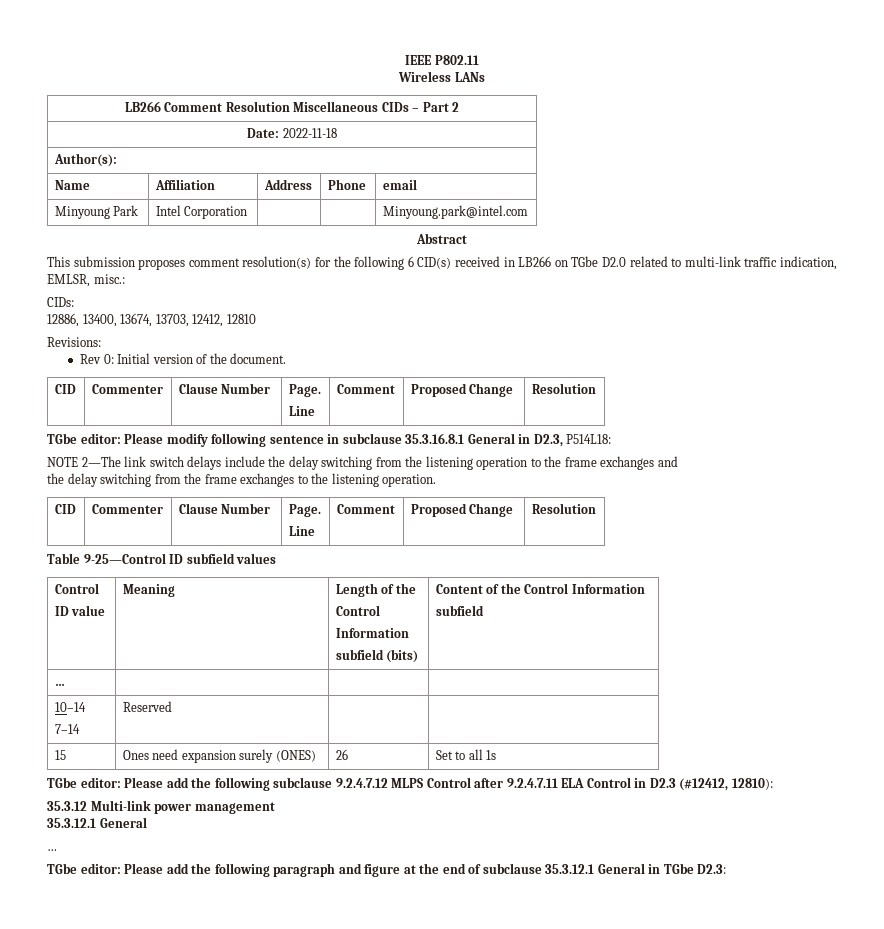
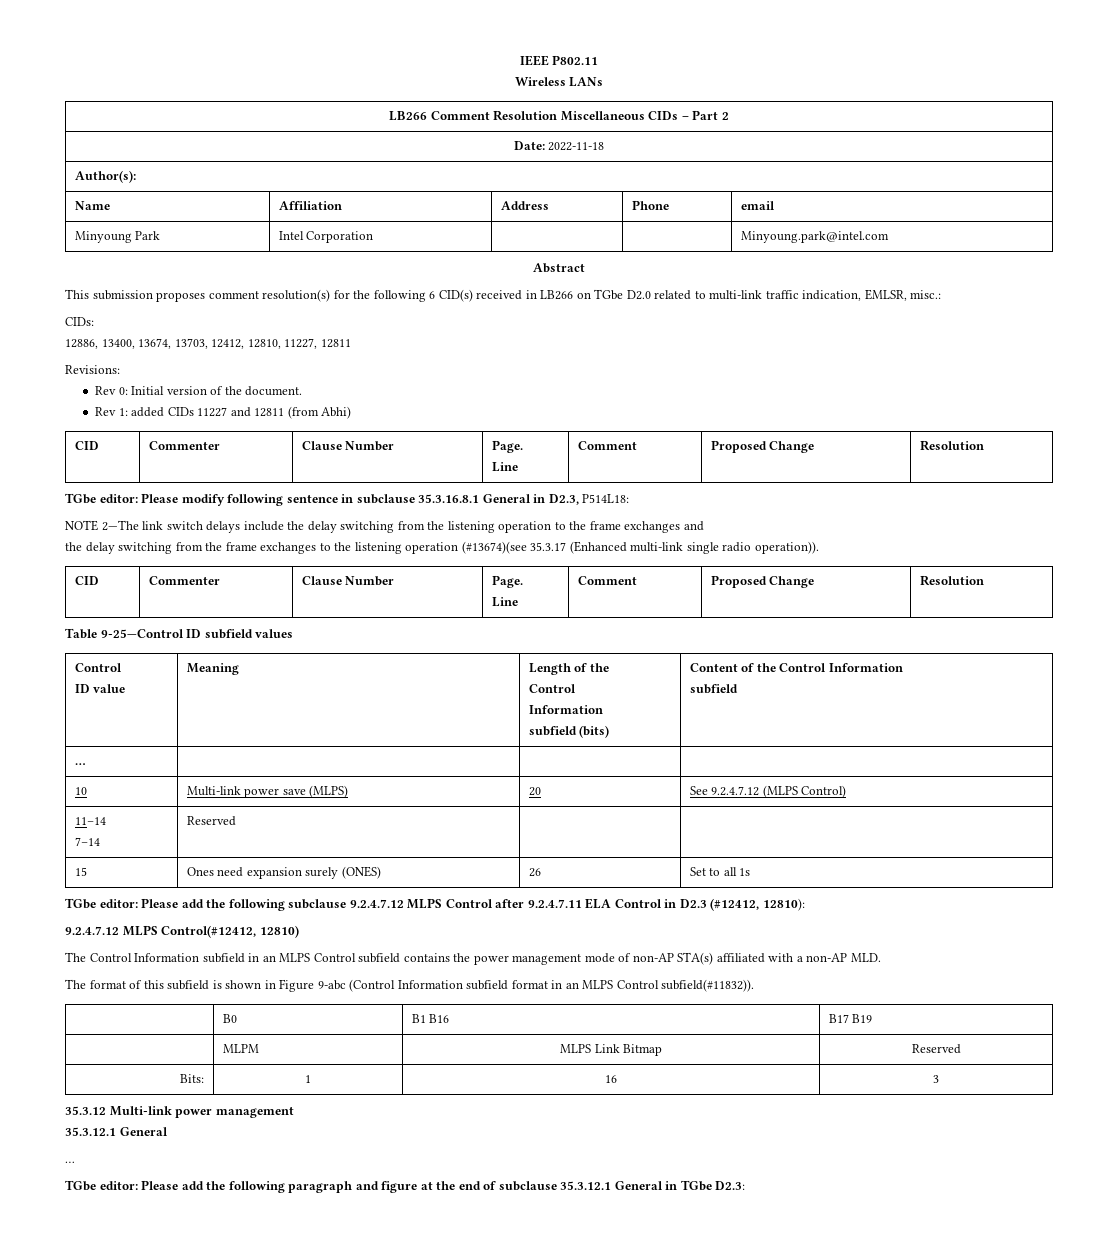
- 12886, 13400, 13674, 13703, 12412, 12810
+ 12886, 13400, 13674, 13703, 12412, 12810, 11227, 12811
+ Rev 1: added CIDs 11227 and 12811 (from Abhi)
- the delay switching from the frame exchanges to the listening operation.
+ the delay switching from the frame exchanges to the listening operation (#13674)(see 35.3.17 (Enhanced multi-link single radio operation)).
- 10–14
+ 10 | Multi-link power save (MLPS) | 20 | See 9.2.4.7.12 (MLPS Control)
+ 11–14
+ 9.2.4.7.12 MLPS Control(#12412, 12810)
+ The Control Information subfield in an MLPS Control subfield contains the power management mode of non-AP STA(s) affiliated with a non-AP MLD.
+ The format of this subfield is shown in Figure 9-abc (Control Information subfield format in an MLPS Control subfield(#11832)).
+ | B0 | B1 B16 | B17 B19
+ | MLPM | MLPS Link Bitmap | Reserved
+ Bits: | 1 | 16 | 3

